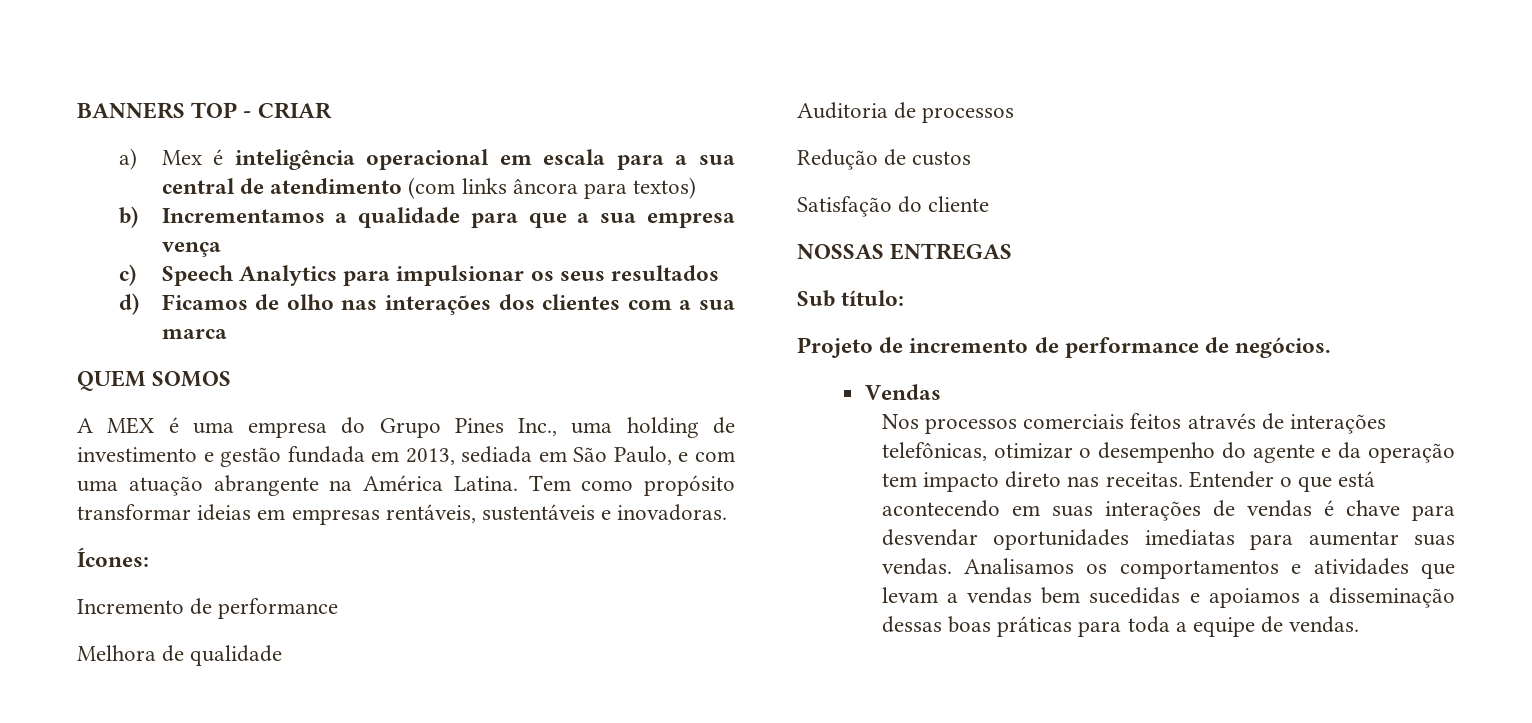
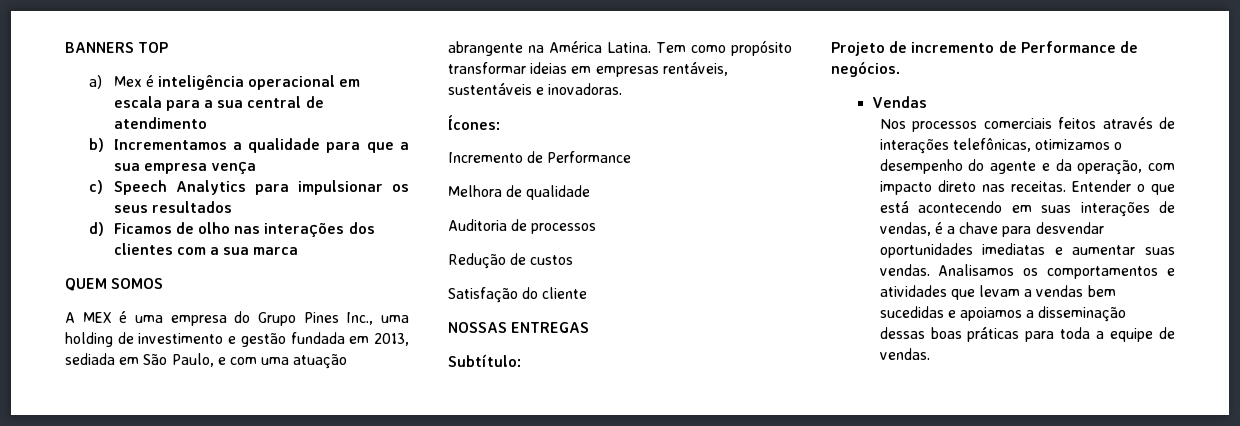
- BANNERS TOP - CRIAR
+ BANNERS TOP
- a) Mex é inteligência operacional em escala para a sua central de atendimento (com links âncora para textos)
+ a) Mex é inteligência operacional em escala para a sua central de atendimento
- Incremento de performance
+ Incremento de Performance
- Sub título:
+ Subtítulo:
- Projeto de incremento de performance de negócios.
+ Projeto de incremento de Performance de negócios.
- Nos processos comerciais feitos através de interações telefônicas, otimizar o desempenho do agente e da operação tem impacto direto nas receitas.
+ Nos processos comerciais feitos através de interações telefônicas, otimizamos o desempenho do agente e da operação, com impacto direto nas receitas.
- Entender o que está acontecendo em suas interações de vendas é chave para desvendar oportunidades imediatas para aumentar suas vendas.
+ Entender o que está acontecendo em suas interações de vendas, é a chave para desvendar oportunidades imediatas e aumentar suas vendas.

